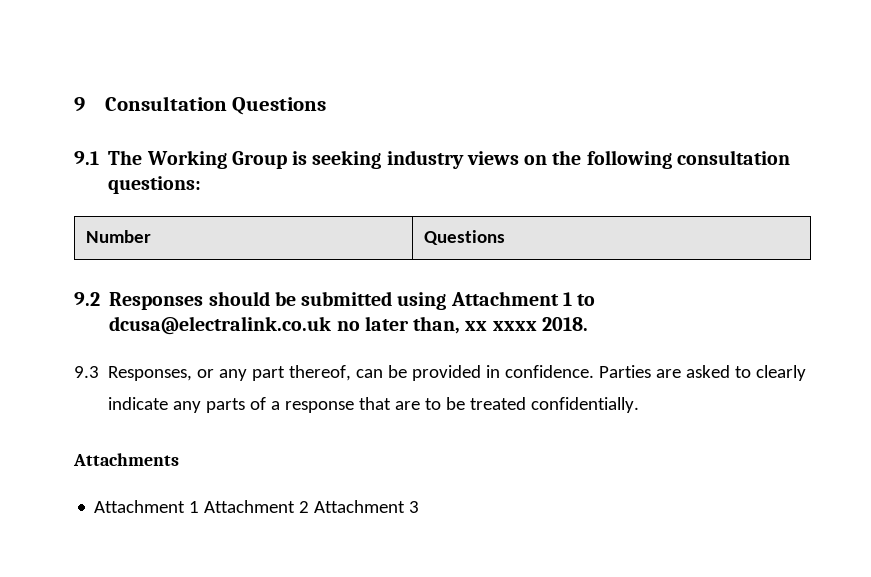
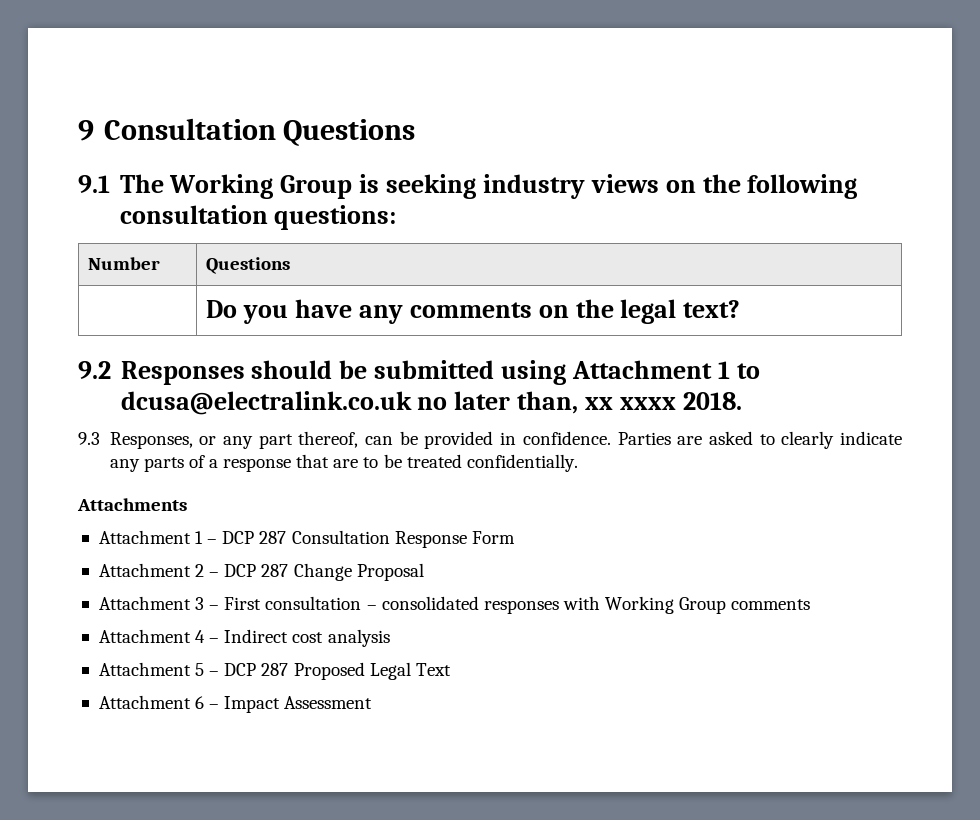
+ | Do you have any comments on the legal text?
- Attachment 1 Attachment 2 Attachment 3
+ Attachment 1 – DCP 287 Consultation Response Form
+ Attachment 2 – DCP 287 Change Proposal
+ Attachment 3 – First consultation – consolidated responses with Working Group comments
+ Attachment 4 – Indirect cost analysis
+ Attachment 5 – DCP 287 Proposed Legal Text
+ Attachment 6 – Impact Assessment

